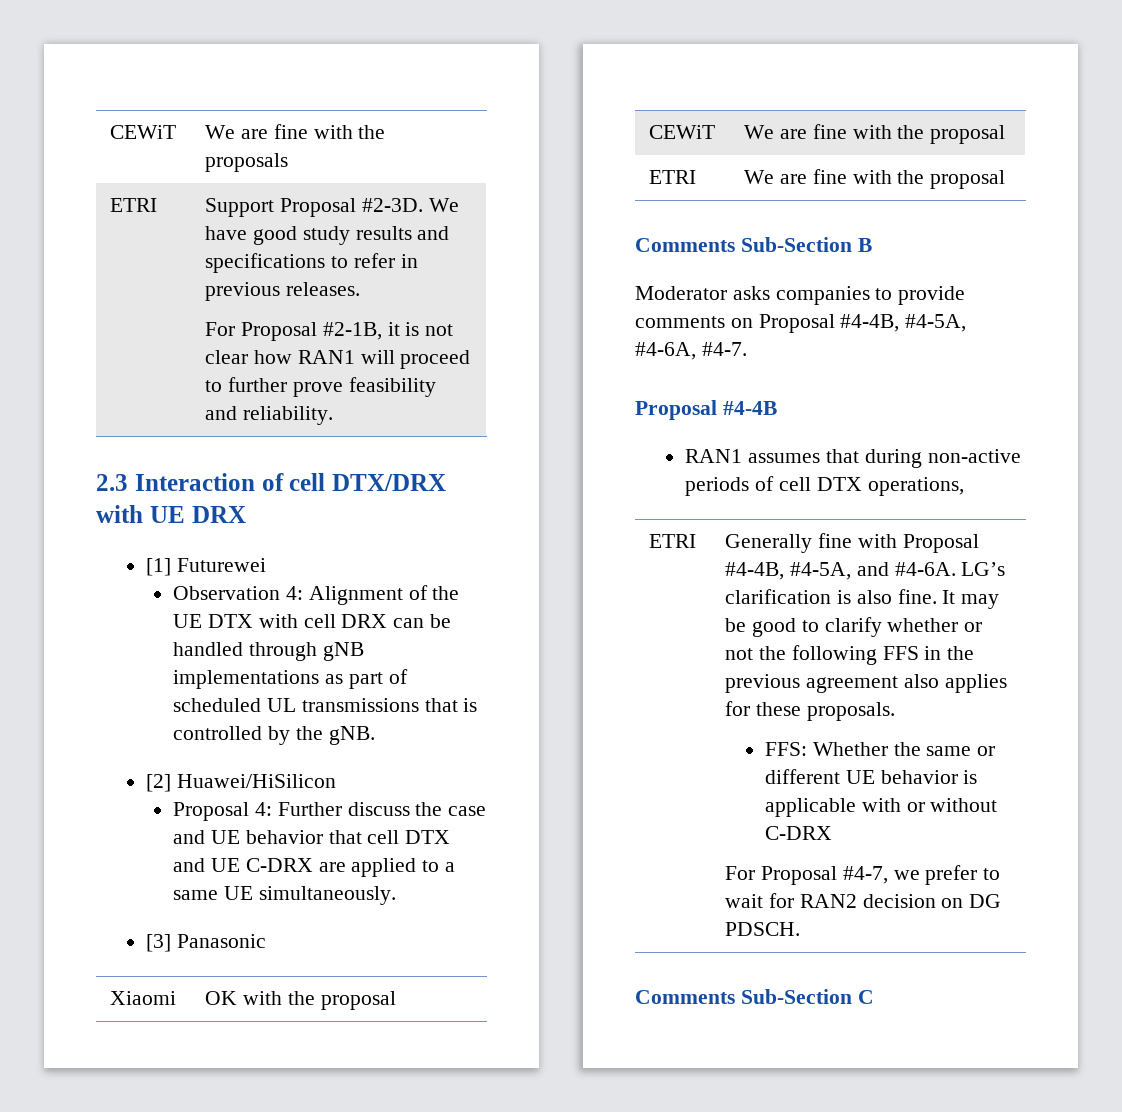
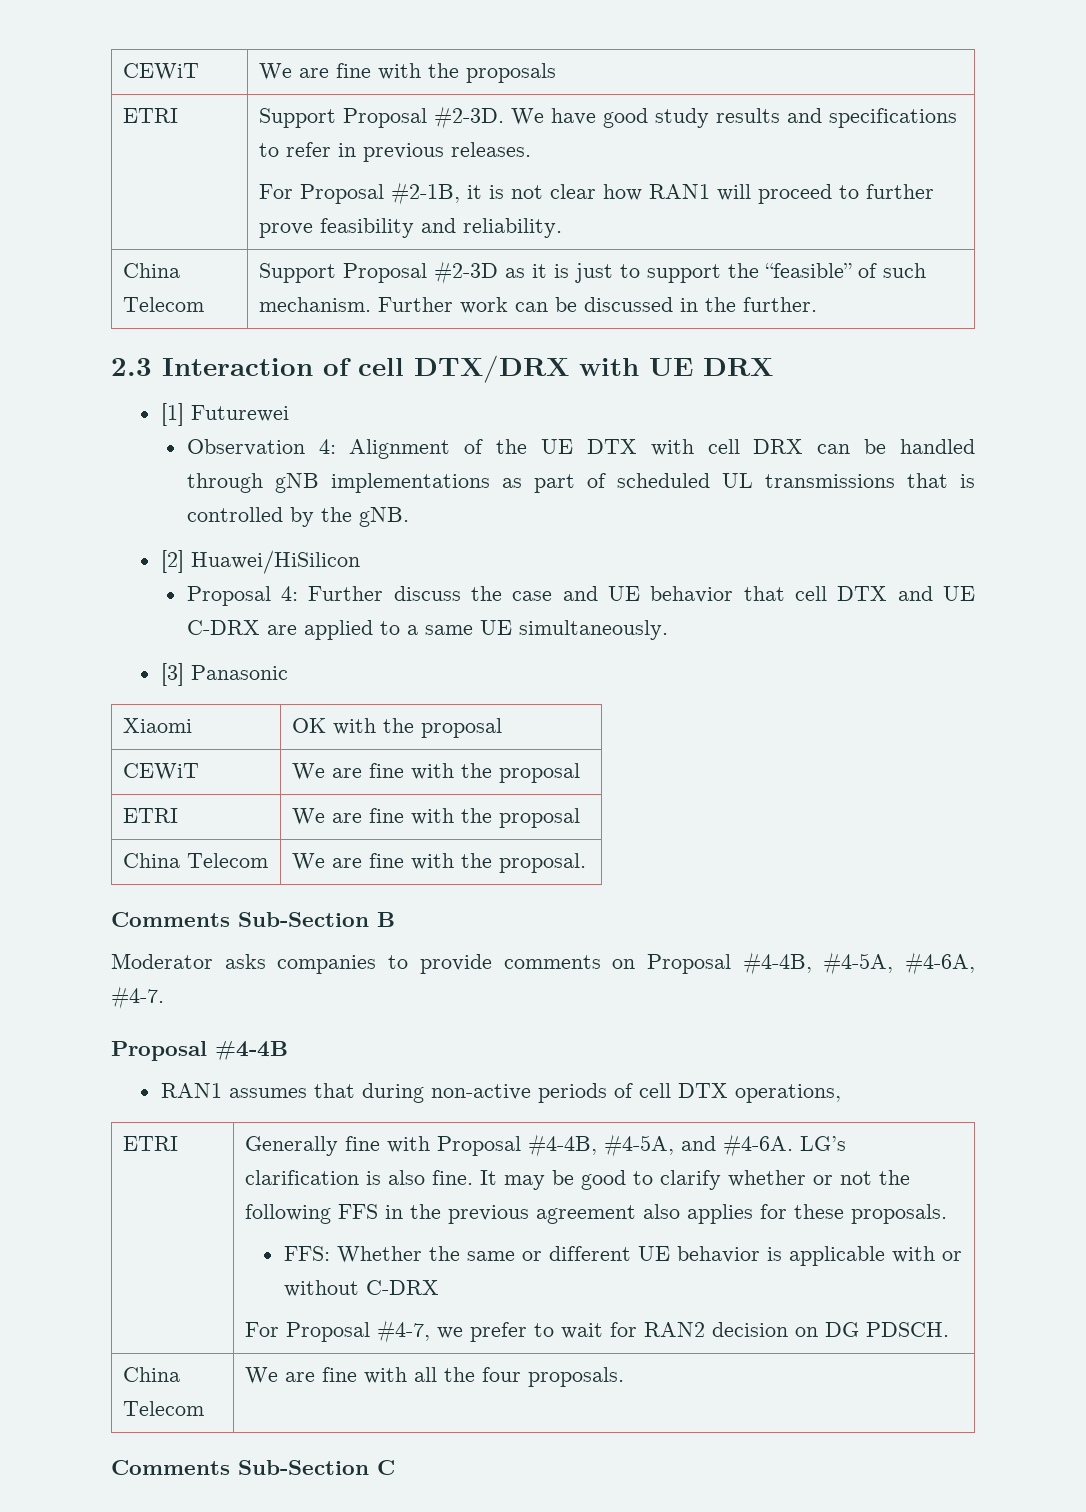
+ China Telecom | Support Proposal #2-3D as it is just to support the “feasible” of such mechanism. Further work can be discussed in the further.
+ China Telecom | We are fine with the proposal.
+ China Telecom | We are fine with all the four proposals.

